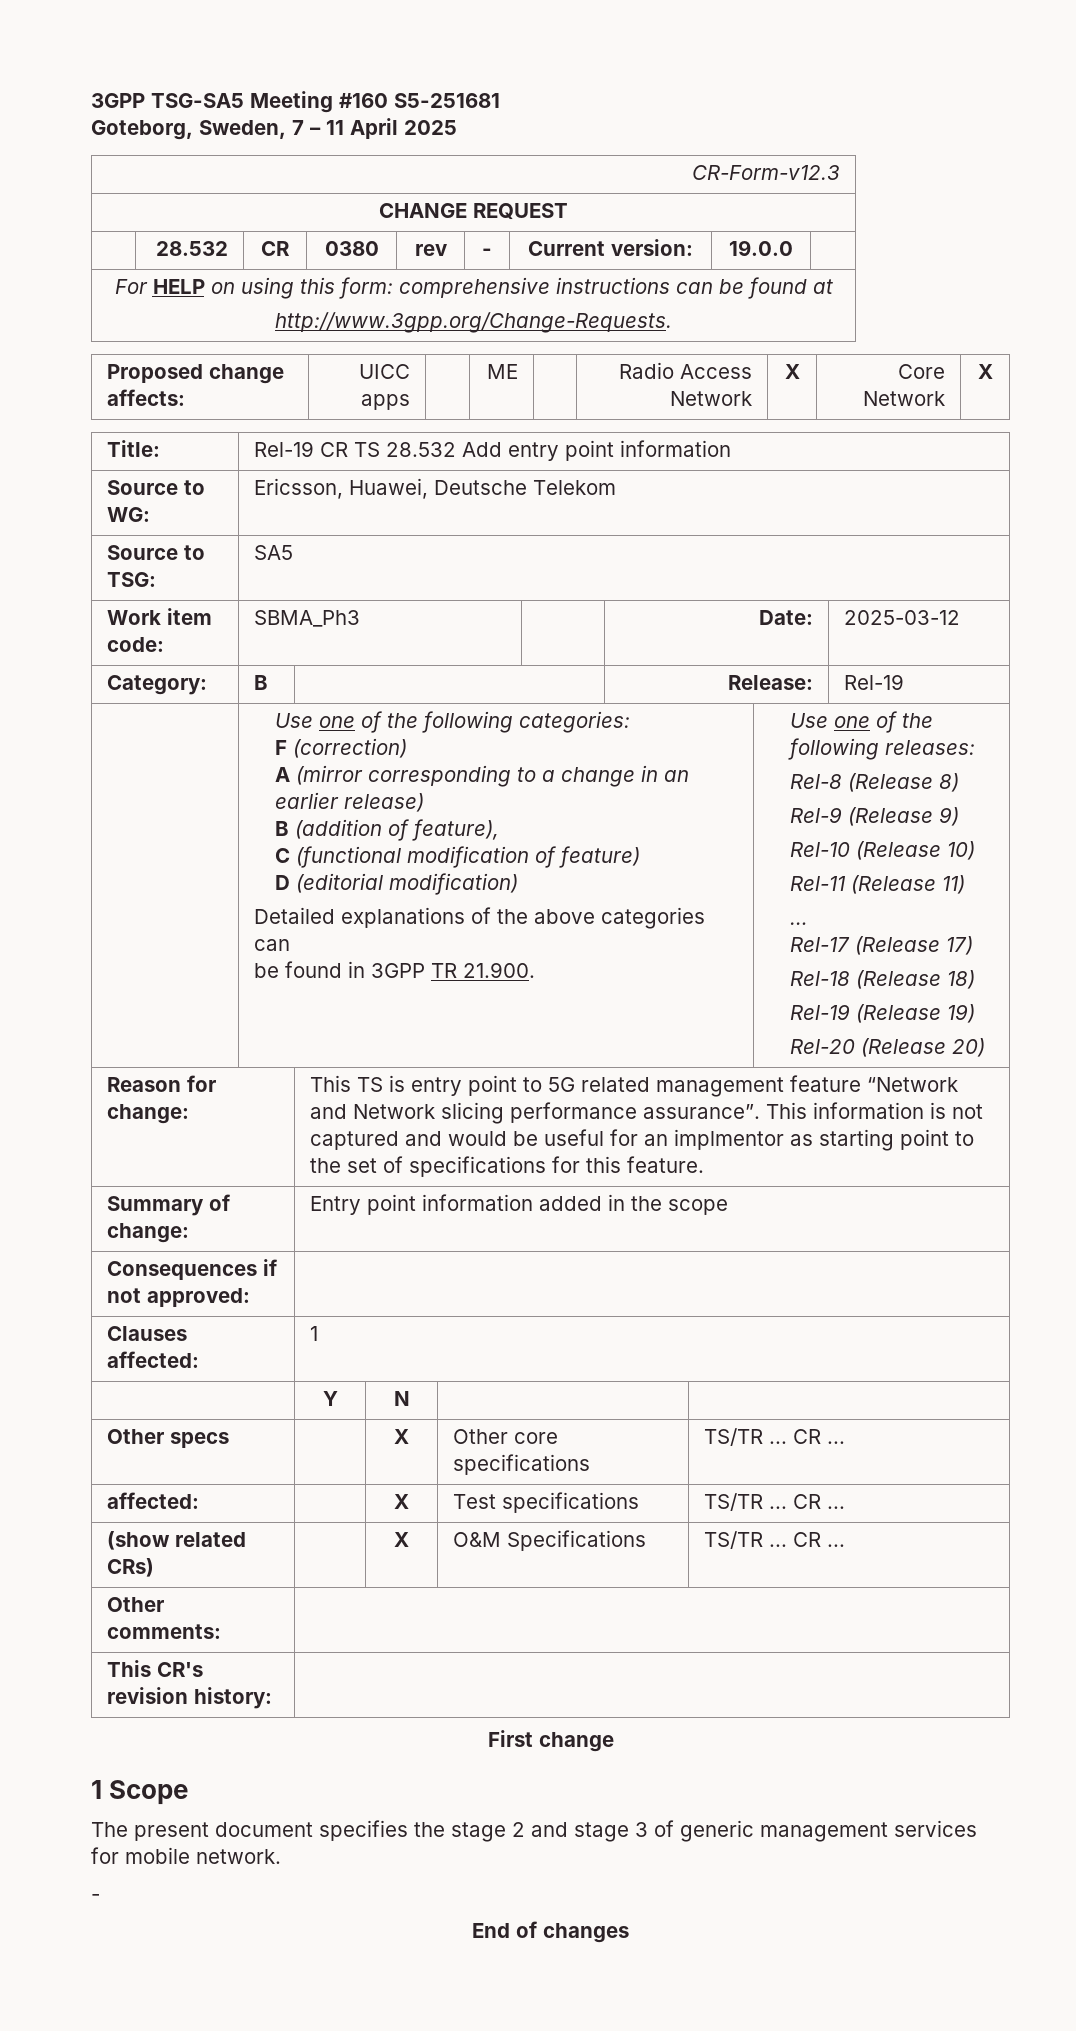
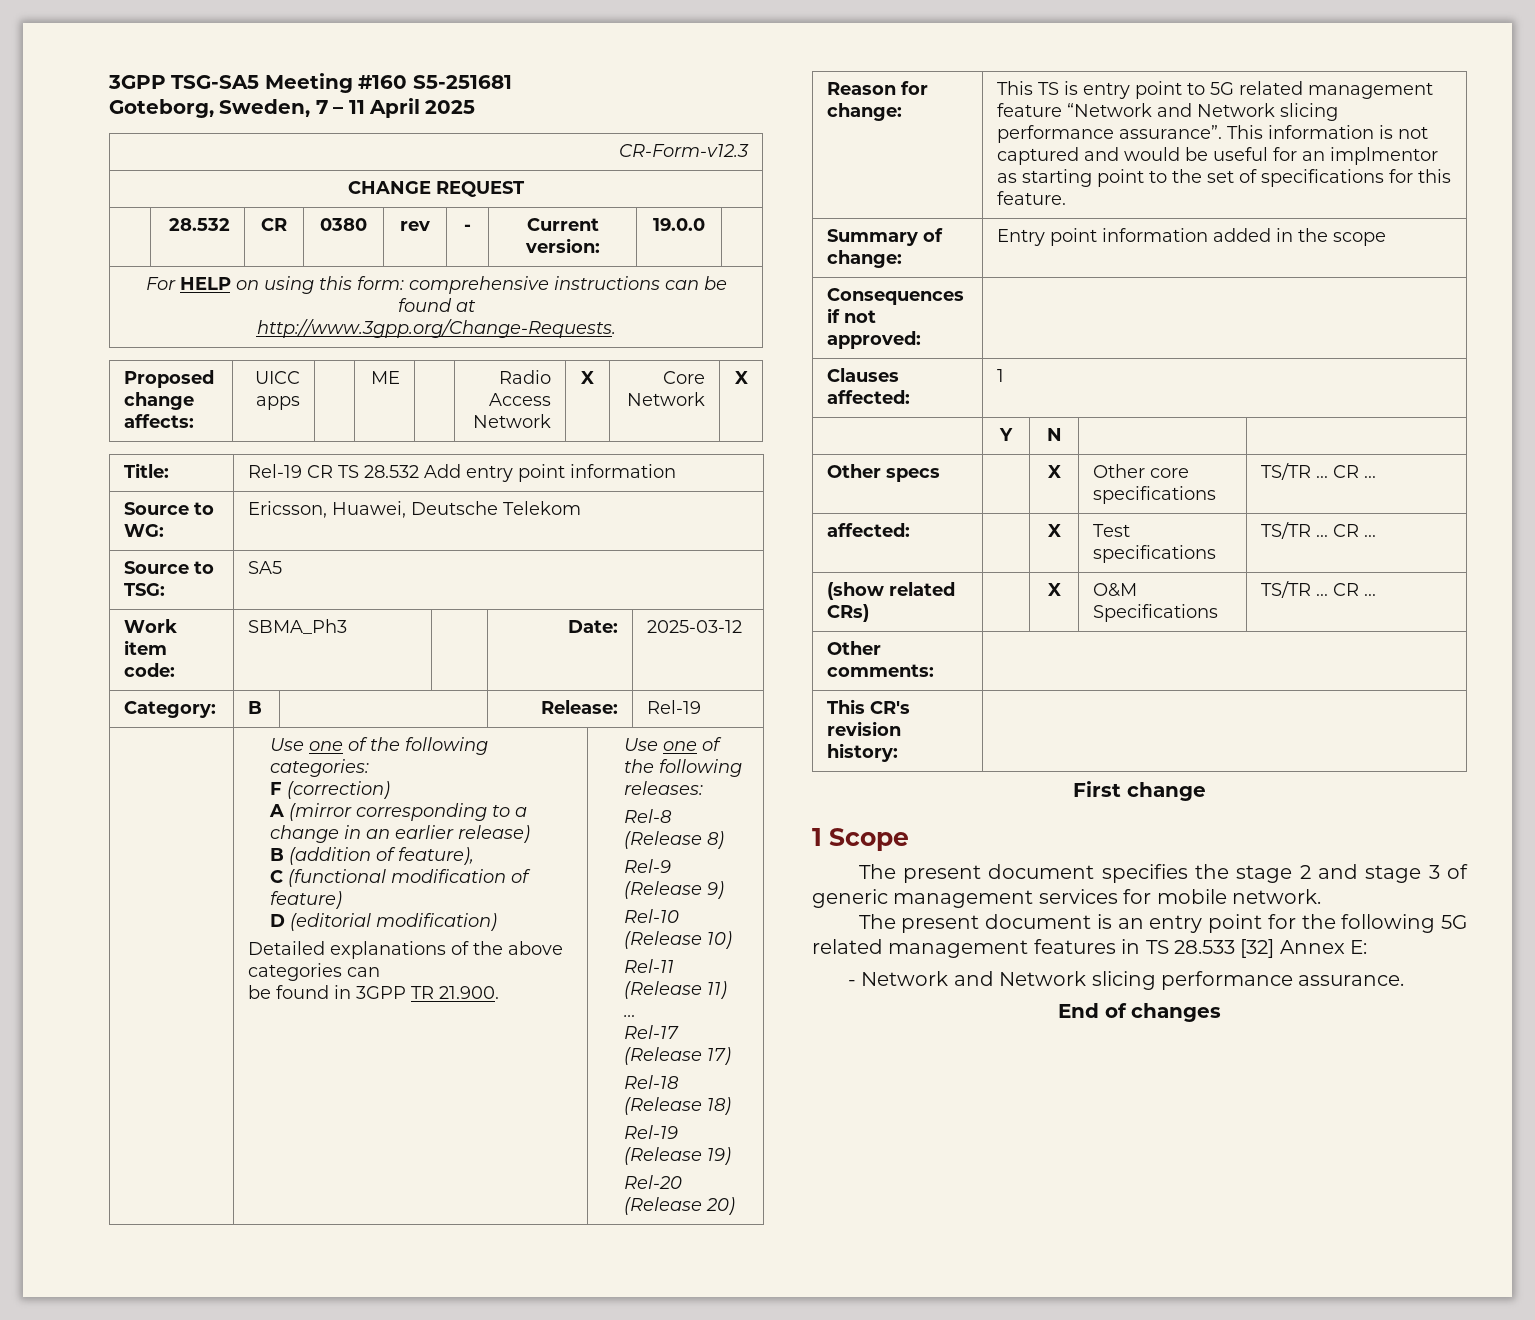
  The present document specifies the stage 2 and stage 3 of generic management services for mobile network.
- -
+ The present document is an entry point for the following 5G related management features in TS 28.533 [32] Annex E:
+ - Network and Network slicing performance assurance.

